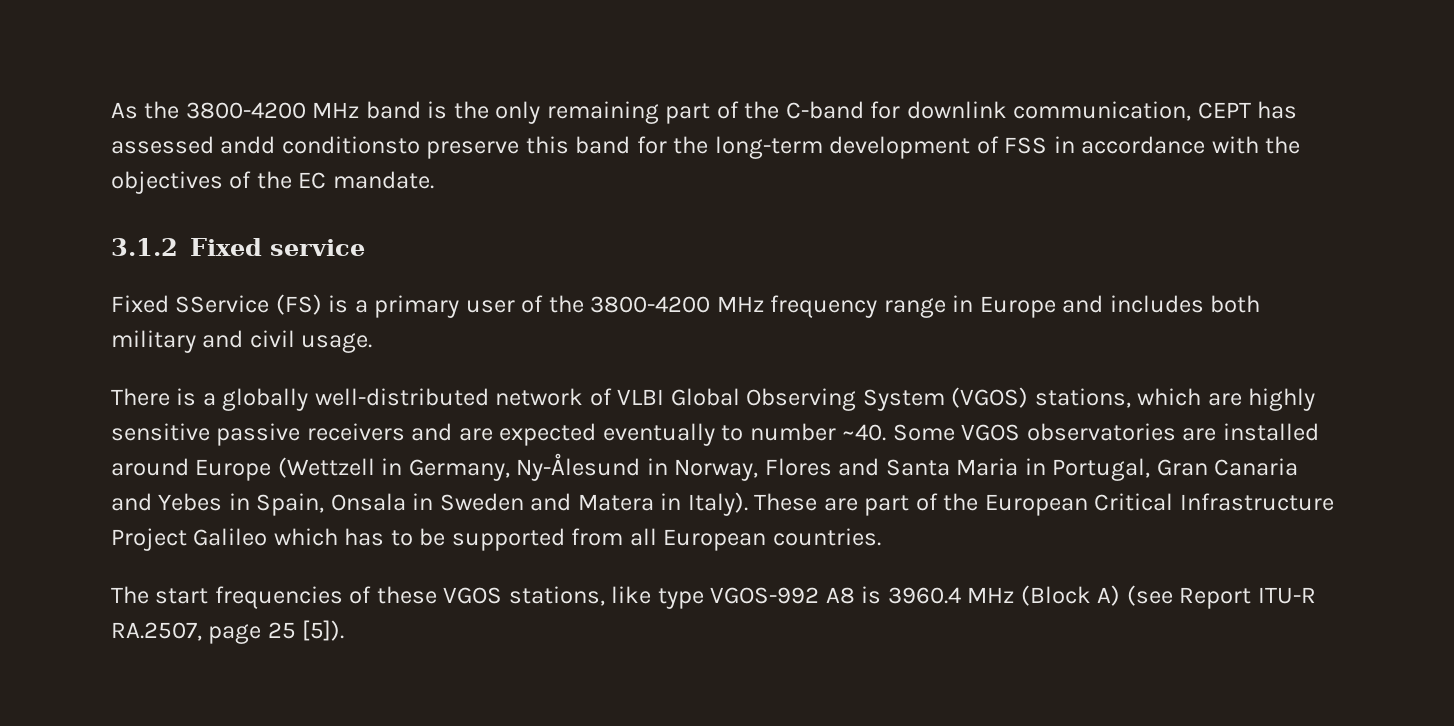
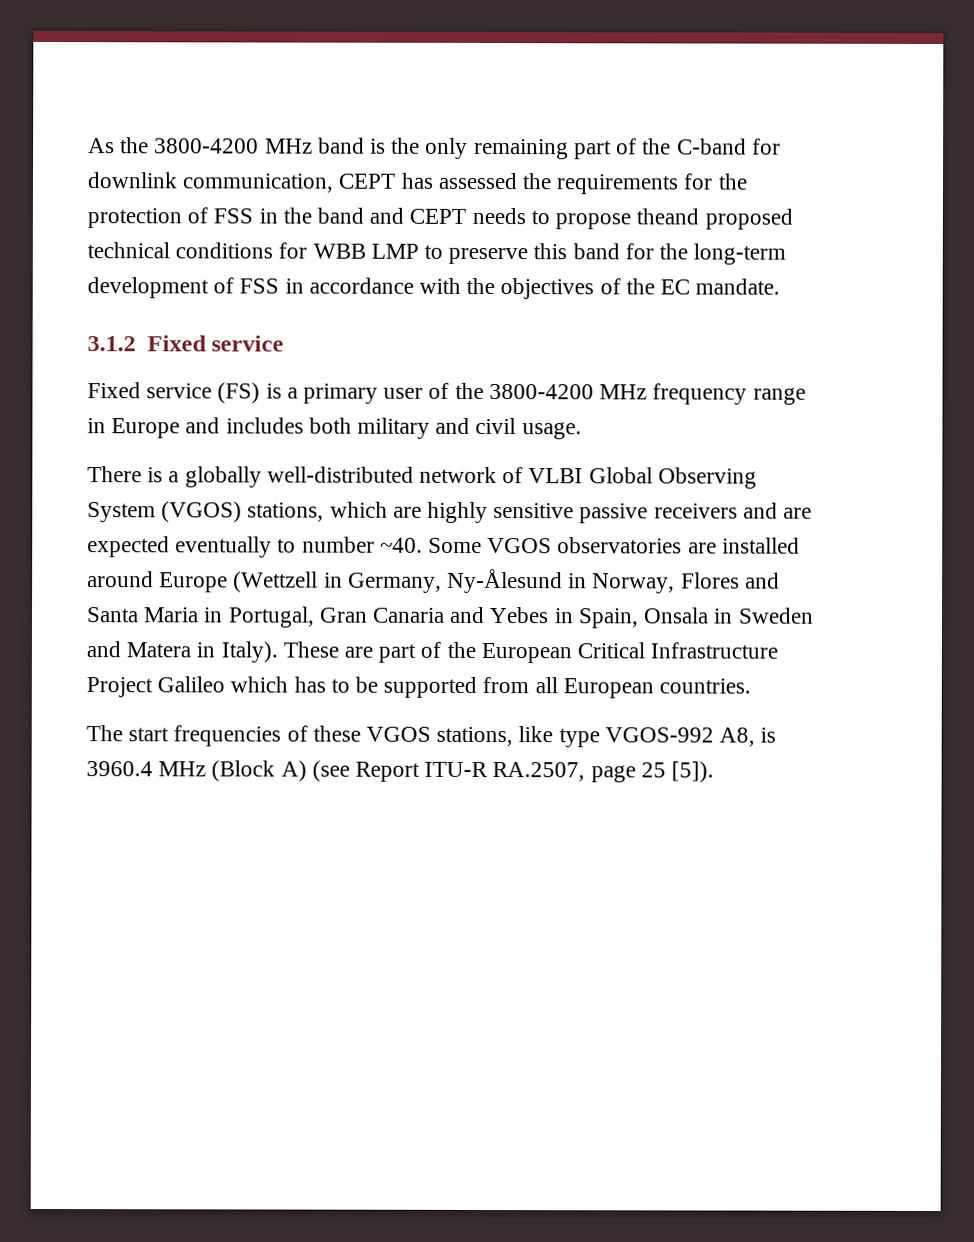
- As the 3800-4200 MHz band is the only remaining part of the C-band for downlink communication, CEPT has assessed andd conditionsto preserve this band for the long-term development of FSS in accordance with the objectives of the EC mandate.
+ As the 3800-4200 MHz band is the only remaining part of the C-band for downlink communication, CEPT has assessed the requirements for the protection of FSS in the band and CEPT needs to propose theand proposed technical conditions for WBB LMP to preserve this band for the long-term development of FSS in accordance with the objectives of the EC mandate.
- Fixed SService (FS) is a primary user of the 3800-4200 MHz frequency range in Europe and includes both military and civil usage.
+ Fixed service (FS) is a primary user of the 3800-4200 MHz frequency range in Europe and includes both military and civil usage.
- The start frequencies of these VGOS stations, like type VGOS-992 A8 is 3960.4 MHz (Block A) (see Report ITU-R RA.2507, page 25 [5]).
+ The start frequencies of these VGOS stations, like type VGOS-992 A8, is 3960.4 MHz (Block A) (see Report ITU-R RA.2507, page 25 [5]).

